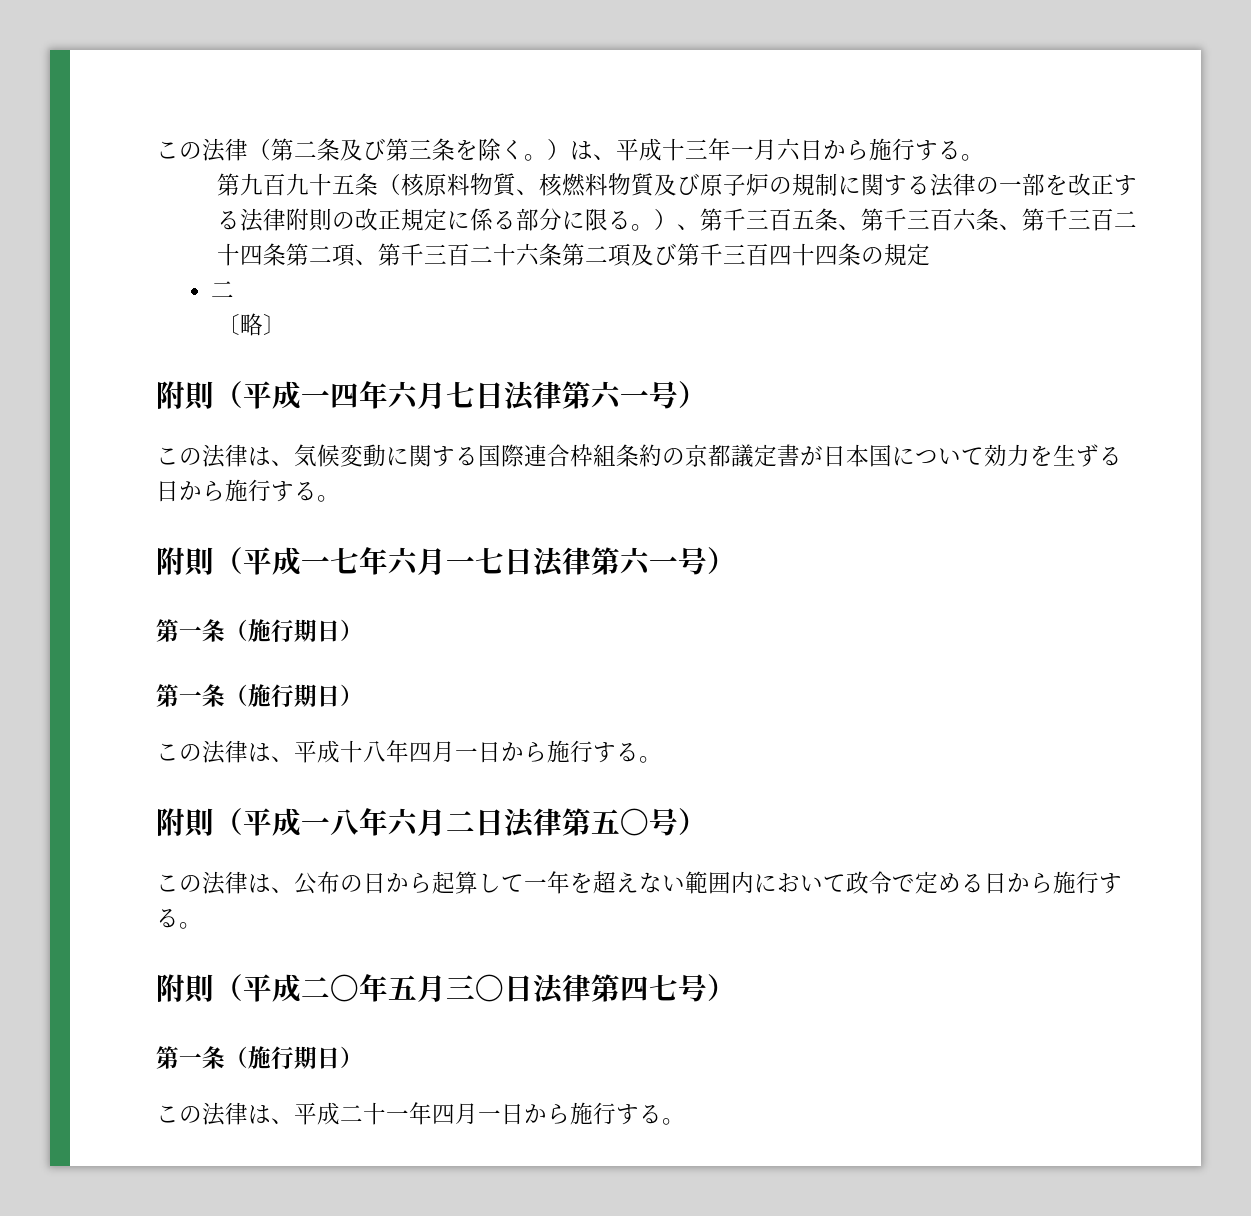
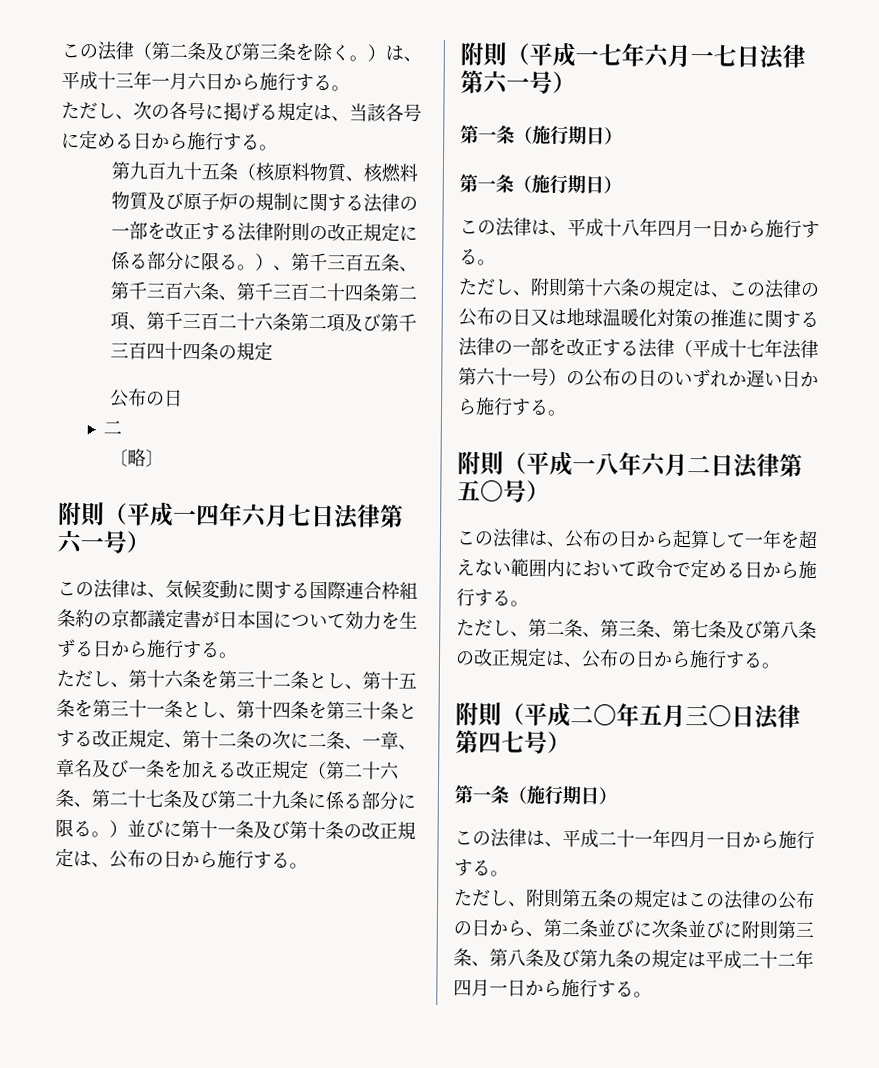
+ ただし、次の各号に掲げる規定は、当該各号に定める日から施行する。
  第九百九十五条（核原料物質、核燃料物質及び原子炉の規制に関する法律の一部を改正する法律附則の改正規定に係る部分に限る。）、第千三百五条、第千三百六条、第千三百二十四条第二項、第千三百二十六条第二項及び第千三百四十四条の規定
+ 公布の日
+ ただし、第十六条を第三十二条とし、第十五条を第三十一条とし、第十四条を第三十条とする改正規定、第十二条の次に二条、一章、章名及び一条を加える改正規定（第二十六条、第二十七条及び第二十九条に係る部分に限る。）並びに第十一条及び第十条の改正規定は、公布の日から施行する。
+ ただし、附則第十六条の規定は、この法律の公布の日又は地球温暖化対策の推進に関する法律の一部を改正する法律（平成十七年法律第六十一号）の公布の日のいずれか遅い日から施行する。
+ ただし、第二条、第三条、第七条及び第八条の改正規定は、公布の日から施行する。
+ ただし、附則第五条の規定はこの法律の公布の日から、第二条並びに次条並びに附則第三条、第八条及び第九条の規定は平成二十二年四月一日から施行する。

